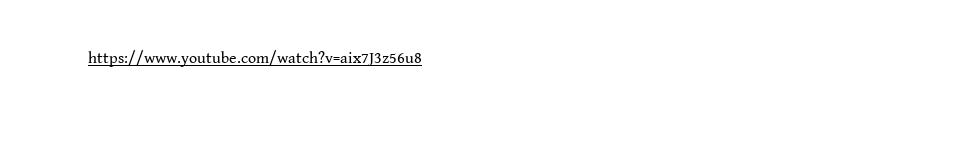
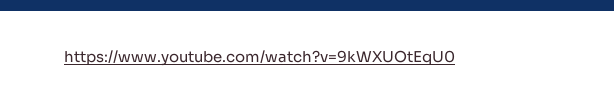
- https://www.youtube.com/watch?v=aix7J3z56u8
+ https://www.youtube.com/watch?v=9kWXUOtEqU0

